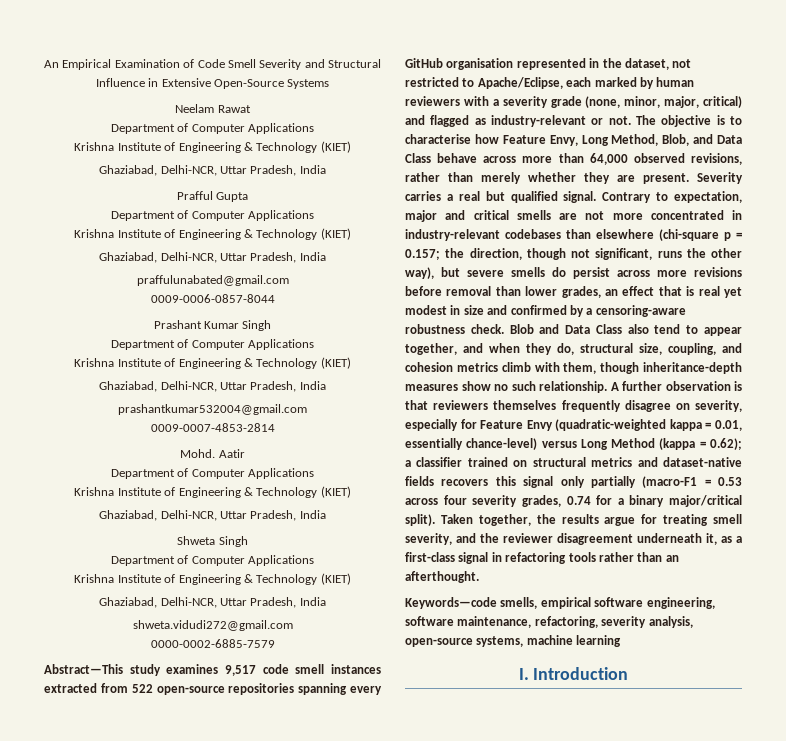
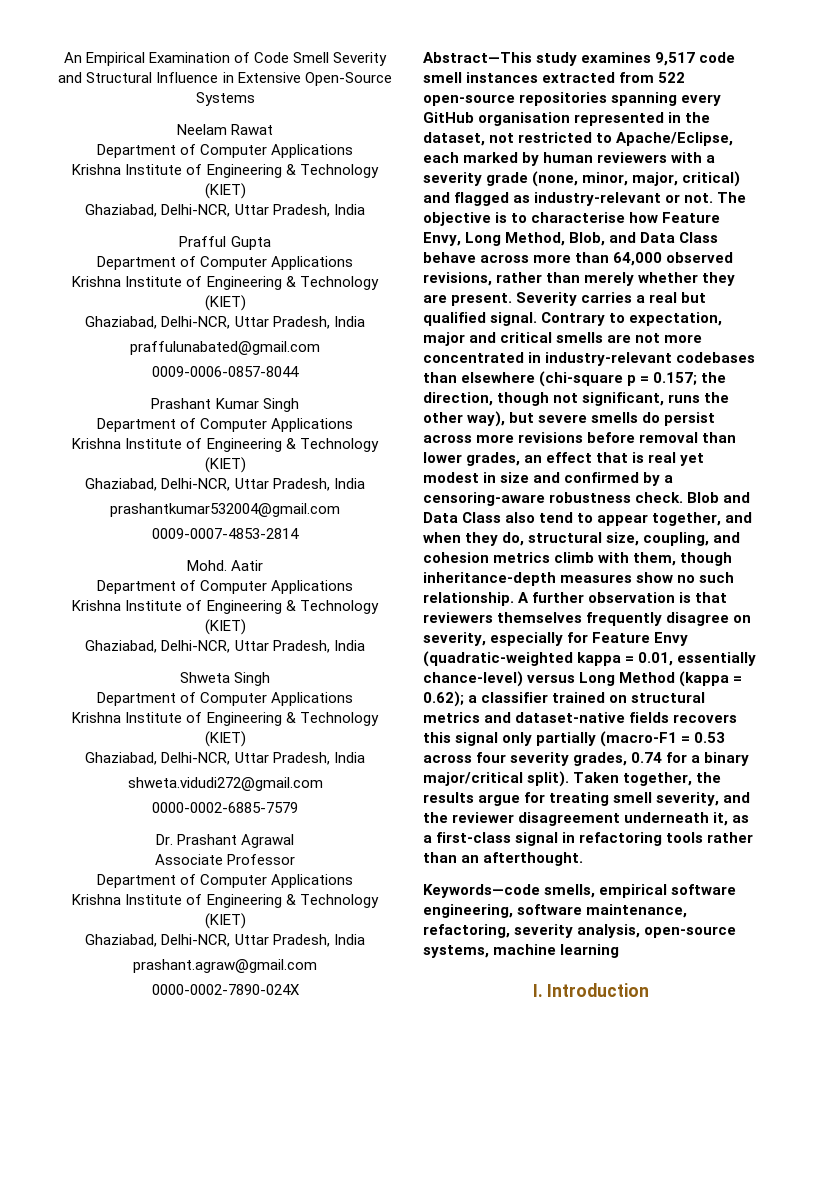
+ Dr. Prashant Agrawal
+ Associate Professor
+ Department of Computer Applications
+ Krishna Institute of Engineering & Technology (KIET)
+ Ghaziabad, Delhi-NCR, Uttar Pradesh, India
+ prashant.agraw@gmail.com
+ 0000-0002-7890-024X

